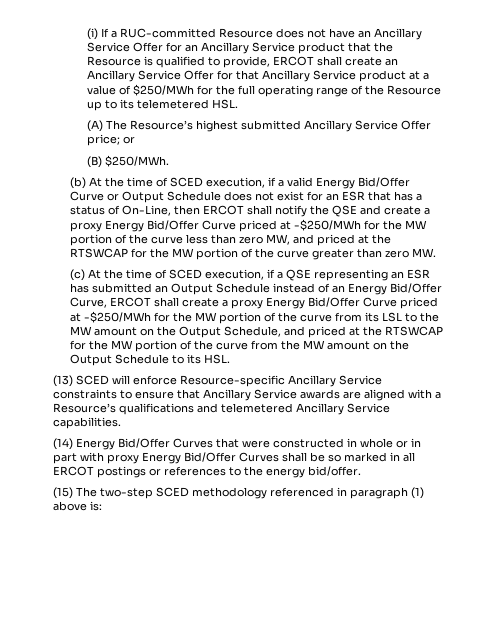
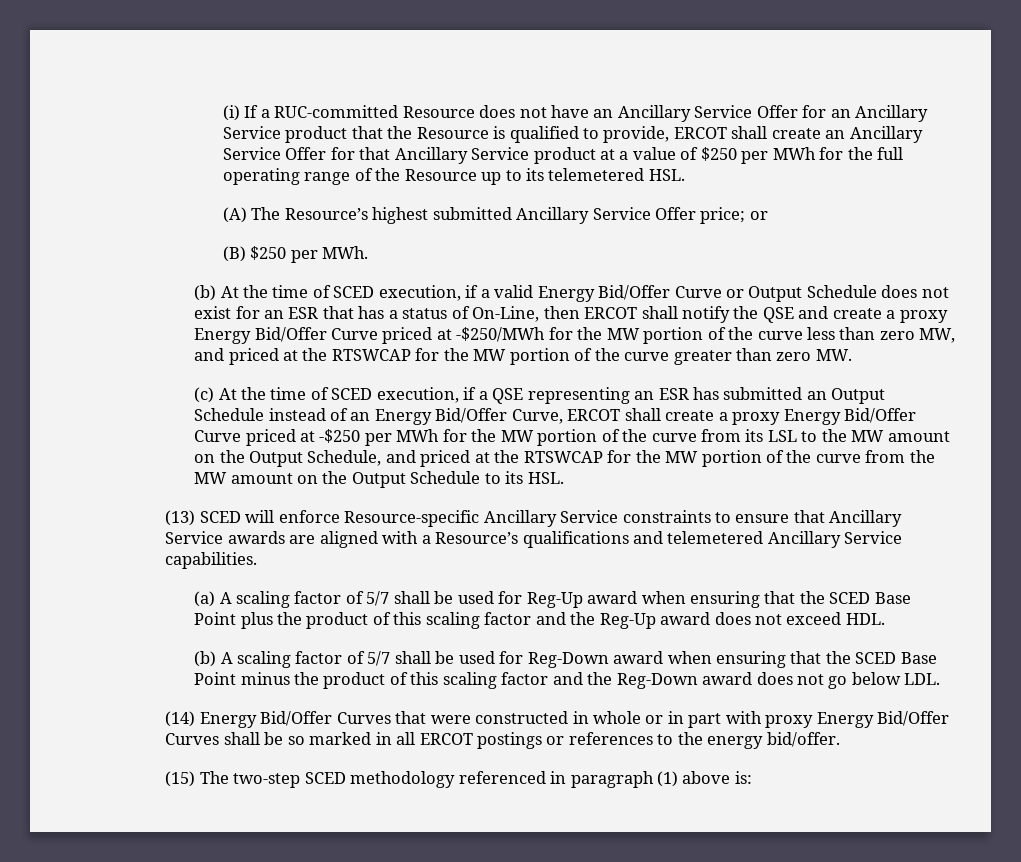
- (i) If a RUC-committed Resource does not have an Ancillary Service Offer for an Ancillary Service product that the Resource is qualified to provide, ERCOT shall create an Ancillary Service Offer for that Ancillary Service product at a value of $250/MWh for the full operating range of the Resource up to its telemetered HSL.
+ (i) If a RUC-committed Resource does not have an Ancillary Service Offer for an Ancillary Service product that the Resource is qualified to provide, ERCOT shall create an Ancillary Service Offer for that Ancillary Service product at a value of $250 per MWh for the full operating range of the Resource up to its telemetered HSL.
- (B) $250/MWh.
+ (B) $250 per MWh.
- (c) At the time of SCED execution, if a QSE representing an ESR has submitted an Output Schedule instead of an Energy Bid/Offer Curve, ERCOT shall create a proxy Energy Bid/Offer Curve priced at -$250/MWh for the MW portion of the curve from its LSL to the MW amount on the Output Schedule, and priced at the RTSWCAP for the MW portion of the curve from the MW amount on the Output Schedule to its HSL.
+ (c) At the time of SCED execution, if a QSE representing an ESR has submitted an Output Schedule instead of an Energy Bid/Offer Curve, ERCOT shall create a proxy Energy Bid/Offer Curve priced at -$250 per MWh for the MW portion of the curve from its LSL to the MW amount on the Output Schedule, and priced at the RTSWCAP for the MW portion of the curve from the MW amount on the Output Schedule to its HSL.
+ (a) A scaling factor of 5/7 shall be used for Reg-Up award when ensuring that the SCED Base Point plus the product of this scaling factor and the Reg-Up award does not exceed HDL.
+ (b) A scaling factor of 5/7 shall be used for Reg-Down award when ensuring that the SCED Base Point minus the product of this scaling factor and the Reg-Down award does not go below LDL.

